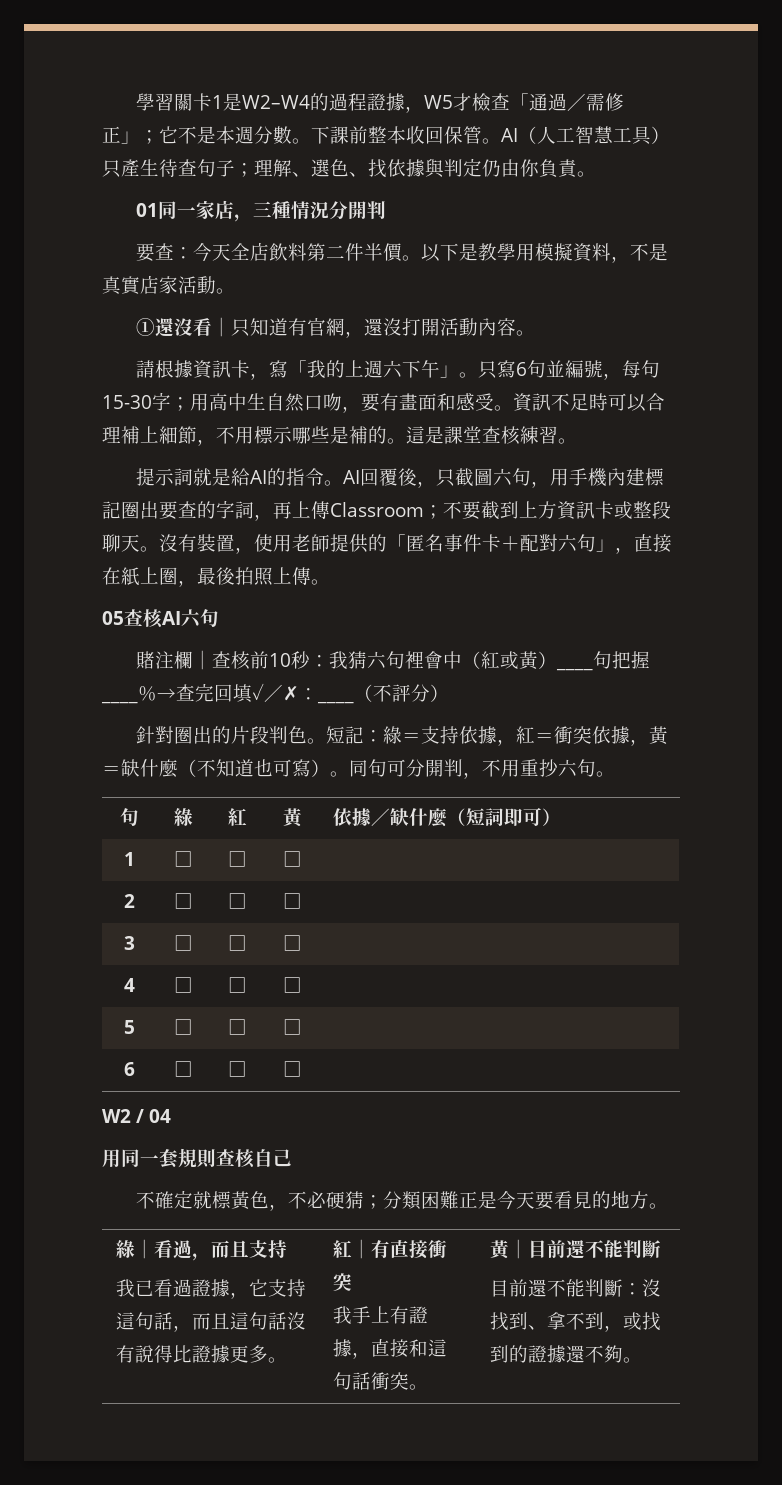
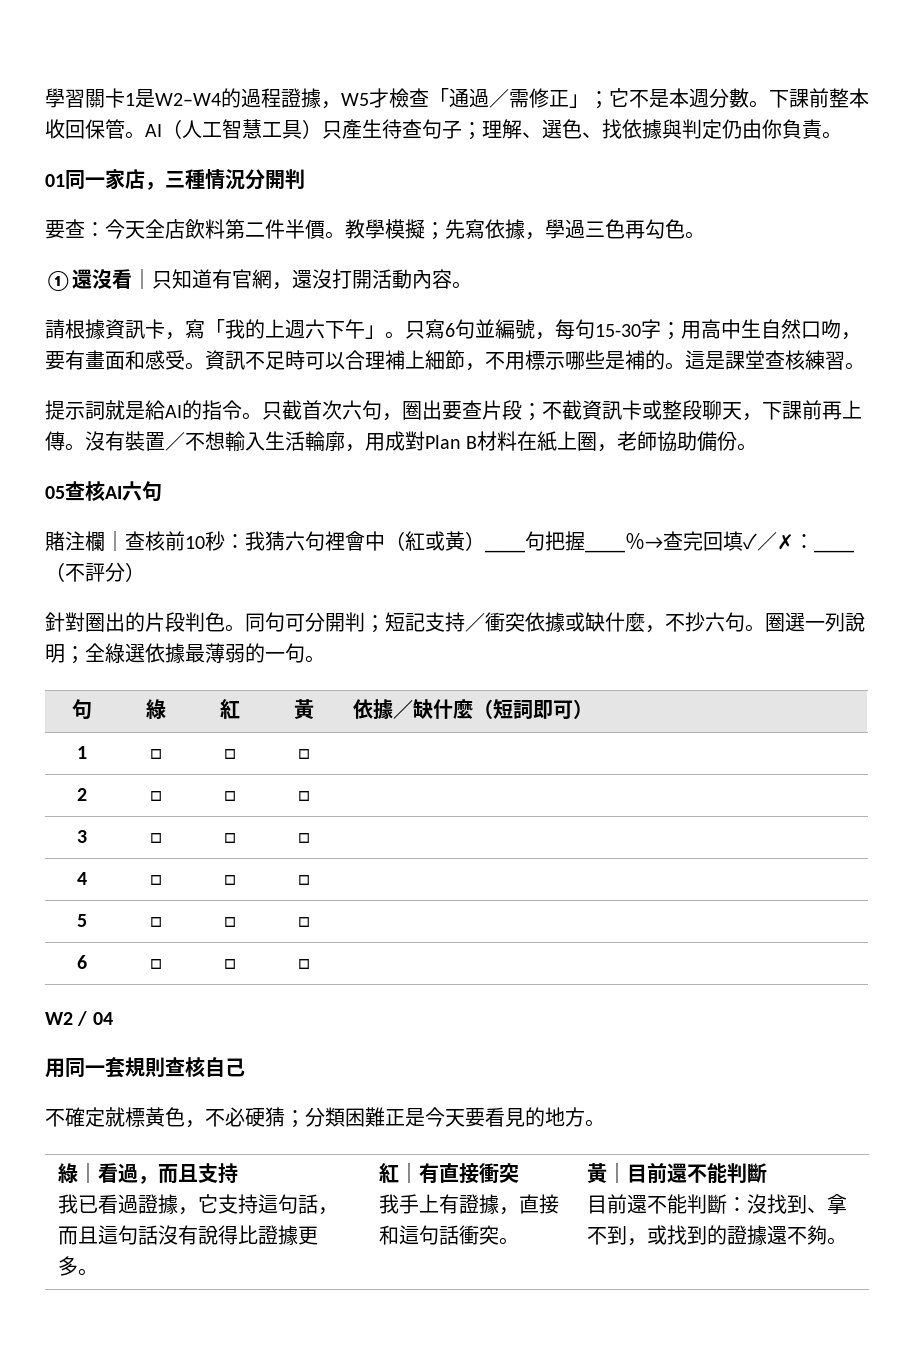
- 以下是教學用模擬資料，不是真實店家活動。
+ 教學模擬；先寫依據，學過三色再勾色。
- AI回覆後，只截圖六句，用手機內建標記圈出要查的字詞，再上傳Classroom；不要截到上方資訊卡或整段聊天。沒有裝置，使用老師提供的「匿名事件卡＋配對六句」，直接在紙上圈，最後拍照上傳。
+ 只截首次六句，圈出要查片段；不截資訊卡或整段聊天，下課前再上傳。沒有裝置／不想輸入生活輪廓，用成對Plan B材料在紙上圈，老師協助備份。
- 短記：綠＝支持依據，紅＝衝突依據，黃＝缺什麼（不知道也可寫）。同句可分開判，不用重抄六句。
+ 同句可分開判；短記支持／衝突依據或缺什麼，不抄六句。圈選一列說明；全綠選依據最薄弱的一句。

